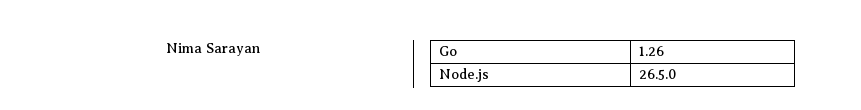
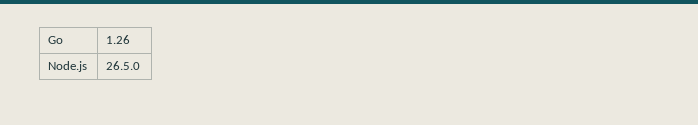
- Nima Sarayan

